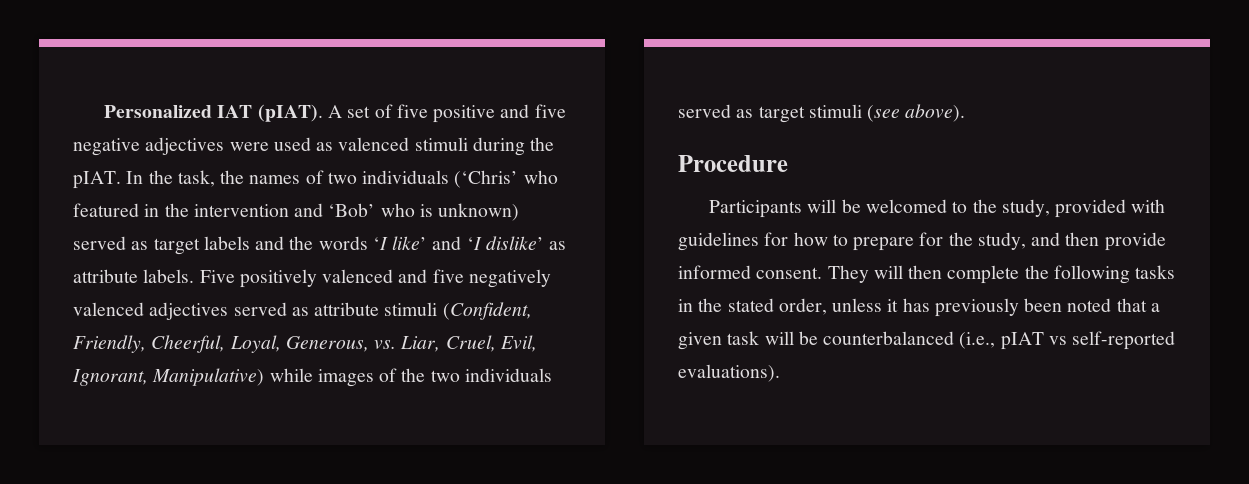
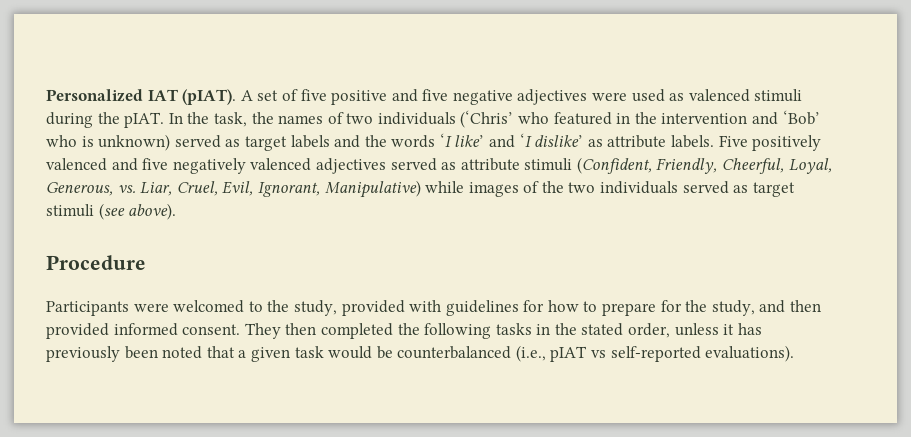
- Participants will be welcomed to the study, provided with guidelines for how to prepare for the study, and then provide informed consent.
+ Participants were welcomed to the study, provided with guidelines for how to prepare for the study, and then provided informed consent.
- They will then complete the following tasks in the stated order, unless it has previously been noted that a given task will be counterbalanced (i.e., pIAT vs self-reported evaluations).
+ They then completed the following tasks in the stated order, unless it has previously been noted that a given task would be counterbalanced (i.e., pIAT vs self-reported evaluations).

